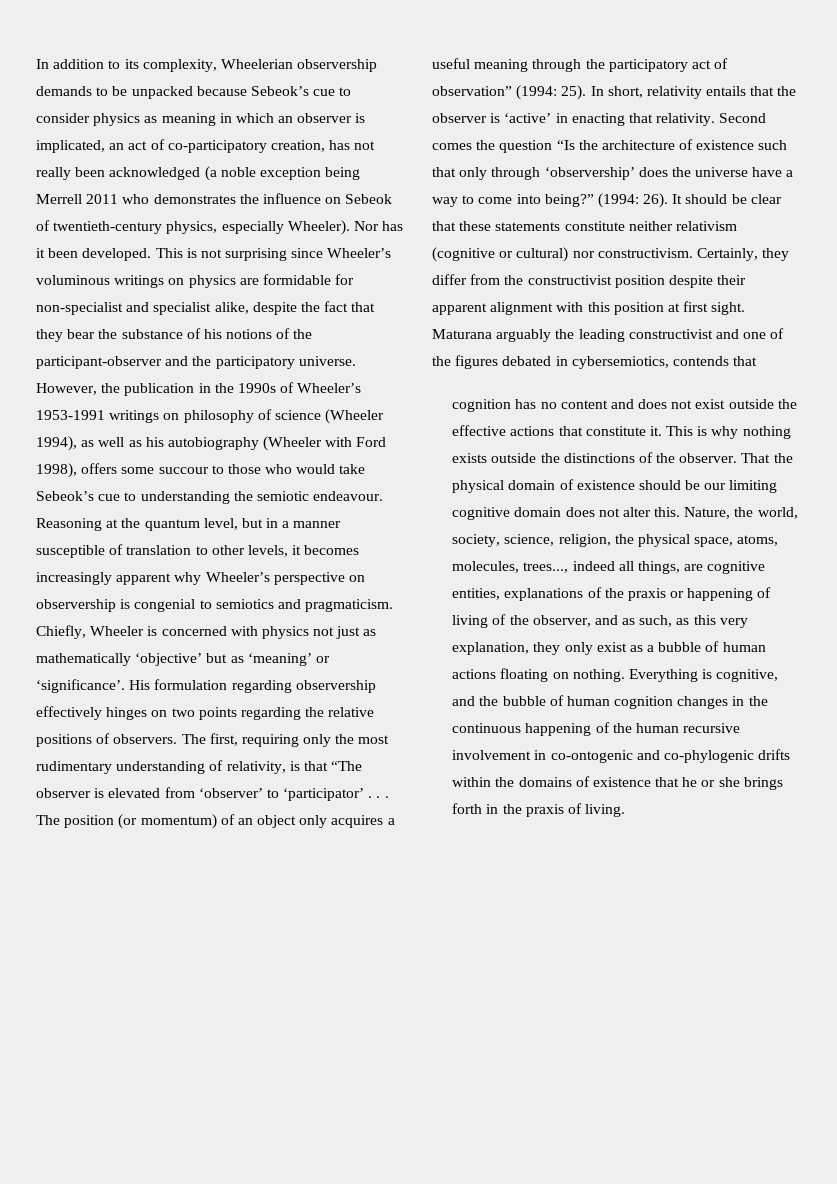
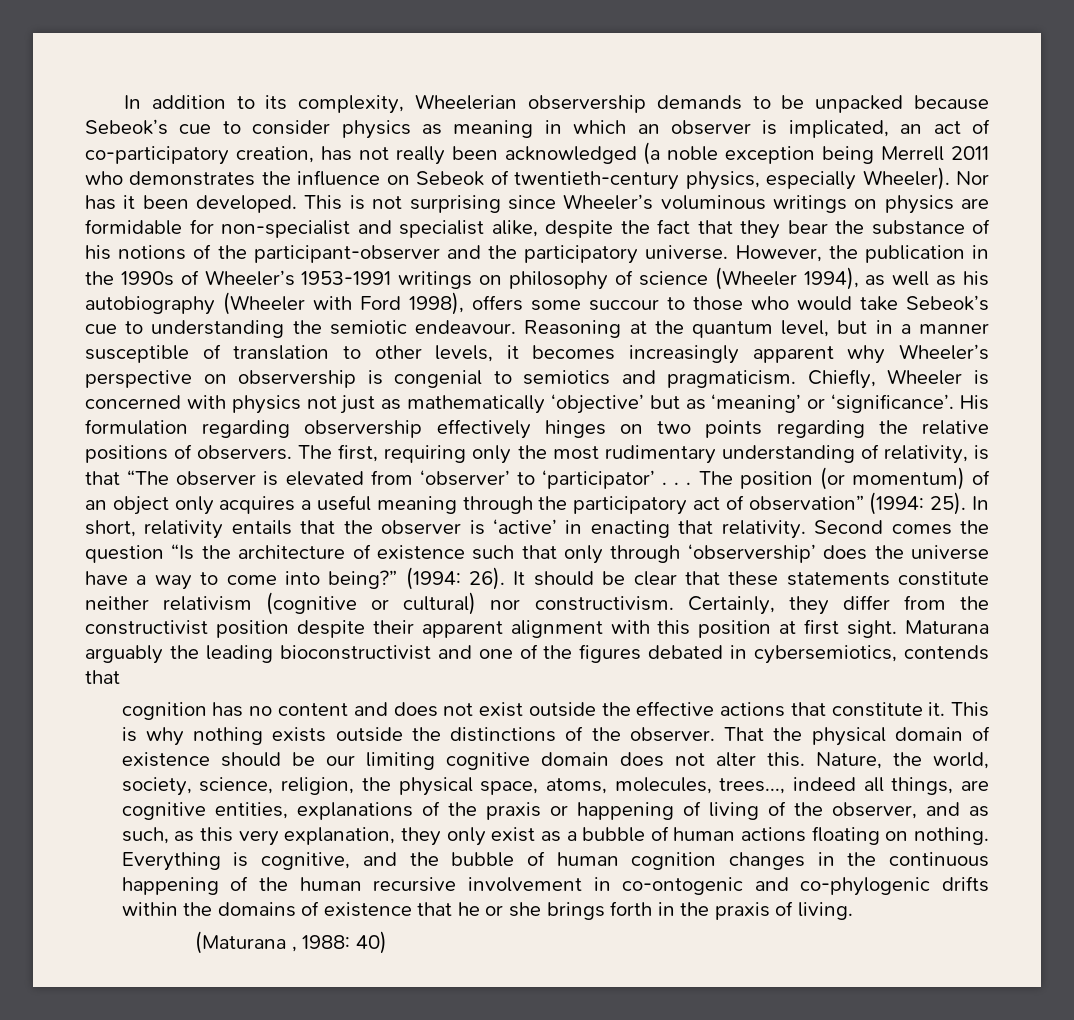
- Maturana arguably the leading constructivist and one of the figures debated in cybersemiotics, contends that
+ Maturana arguably the leading bioconstructivist and one of the figures debated in cybersemiotics, contends that
+ (Maturana , 1988: 40)

